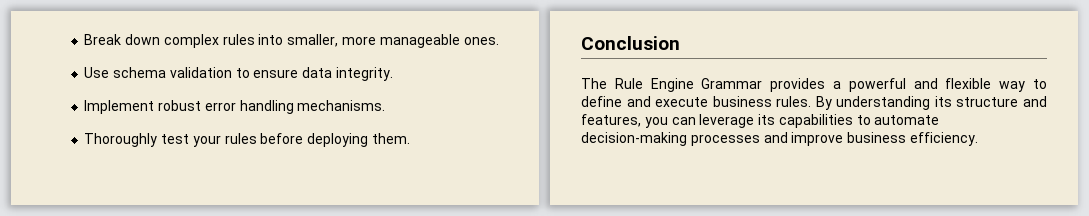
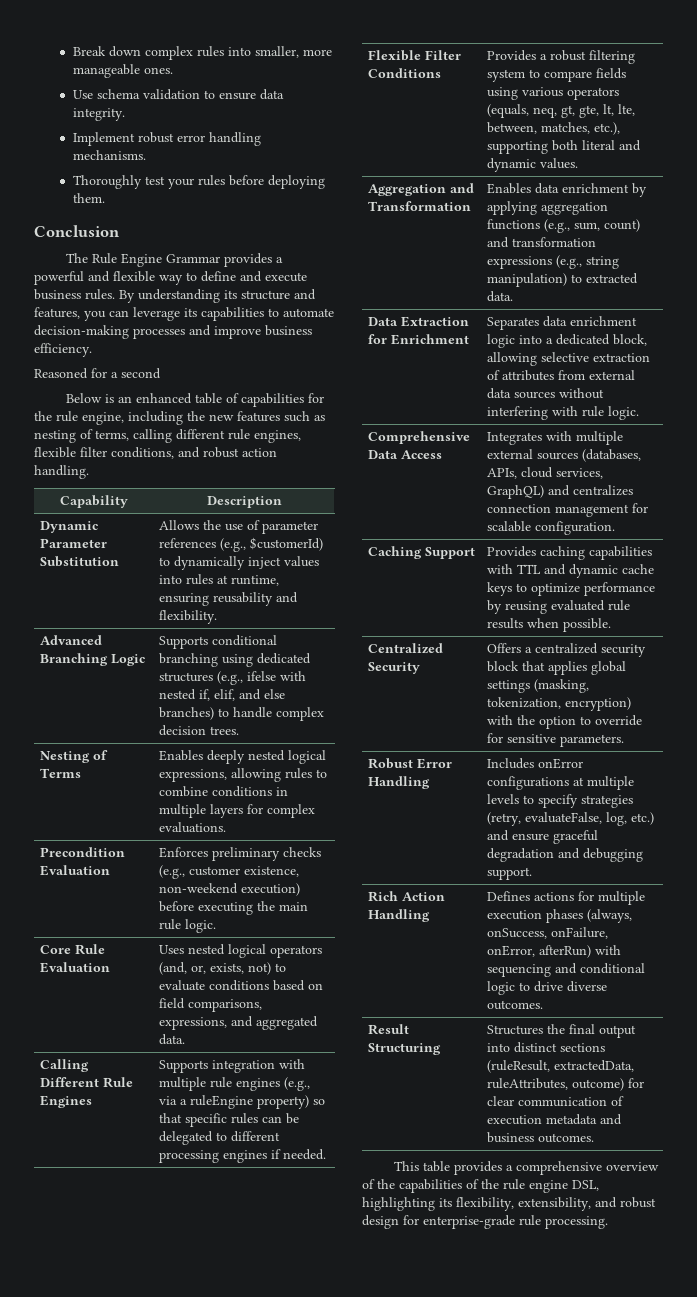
+ Reasoned for a second
+ Below is an enhanced table of capabilities for the rule engine, including the new features such as nesting of terms, calling different rule engines, flexible filter conditions, and robust action handling.
+ Capability | Description
+ Dynamic Parameter Substitution | Allows the use of parameter references (e.g., $customerId) to dynamically inject values into rules at runtime, ensuring reusability and flexibility.
+ Advanced Branching Logic | Supports conditional branching using dedicated structures (e.g., ifelse with nested if, elif, and else branches) to handle complex decision trees.
+ Nesting of Terms | Enables deeply nested logical expressions, allowing rules to combine conditions in multiple layers for complex evaluations.
+ Precondition Evaluation | Enforces preliminary checks (e.g., customer existence, non-weekend execution) before executing the main rule logic.
+ Core Rule Evaluation | Uses nested logical operators (and, or, exists, not) to evaluate conditions based on field comparisons, expressions, and aggregated data.
+ Calling Different Rule Engines | Supports integration with multiple rule engines (e.g., via a ruleEngine property) so that specific rules can be delegated to different processing engines if needed.
+ Flexible Filter Conditions | Provides a robust filtering system to compare fields using various operators (equals, neq, gt, gte, lt, lte, between, matches, etc.), supporting both literal and dynamic values.
+ Aggregation and Transformation | Enables data enrichment by applying aggregation functions (e.g., sum, count) and transformation expressions (e.g., string manipulation) to extracted data.
+ Data Extraction for Enrichment | Separates data enrichment logic into a dedicated block, allowing selective extraction of attributes from external data sources without interfering with rule logic.
+ Comprehensive Data Access | Integrates with multiple external sources (databases, APIs, cloud services, GraphQL) and centralizes connection management for scalable configuration.
+ Caching Support | Provides caching capabilities with TTL and dynamic cache keys to optimize performance by reusing evaluated rule results when possible.
+ Centralized Security | Offers a centralized security block that applies global settings (masking, tokenization, encryption) with the option to override for sensitive parameters.
+ Robust Error Handling | Includes onError configurations at multiple levels to specify strategies (retry, evaluateFalse, log, etc.) and ensure graceful degradation and debugging support.
+ Rich Action Handling | Defines actions for multiple execution phases (always, onSuccess, onFailure, onError, afterRun) with sequencing and conditional logic to drive diverse outcomes.
+ Result Structuring | Structures the final output into distinct sections (ruleResult, extractedData, ruleAttributes, outcome) for clear communication of execution metadata and business outcomes.
+ This table provides a comprehensive overview of the capabilities of the rule engine DSL, highlighting its flexibility, extensibility, and robust design for enterprise-grade rule processing.

